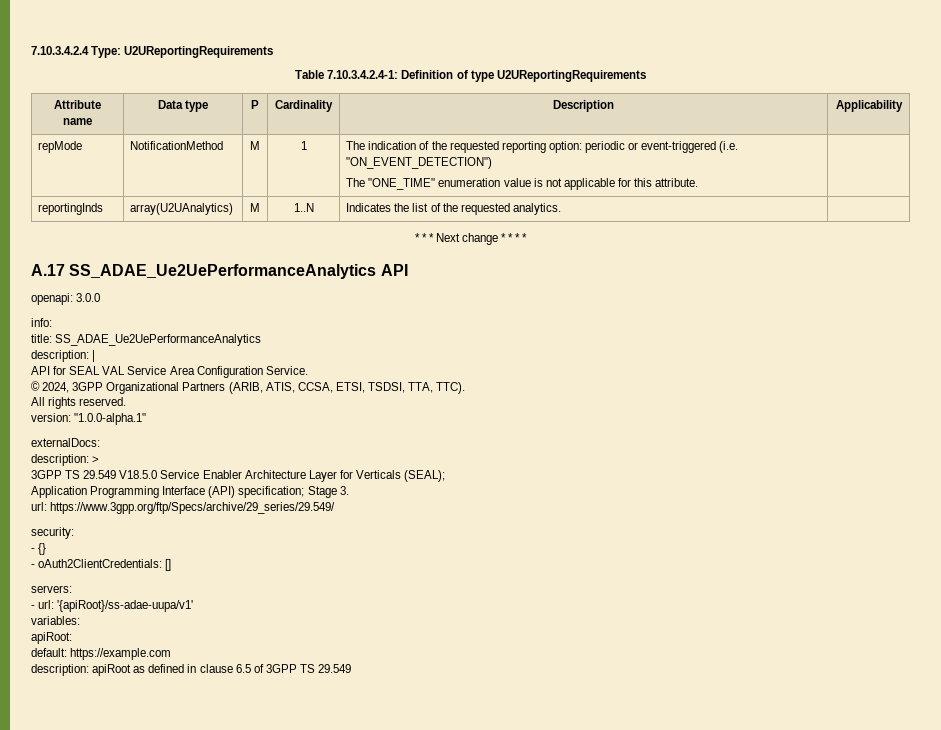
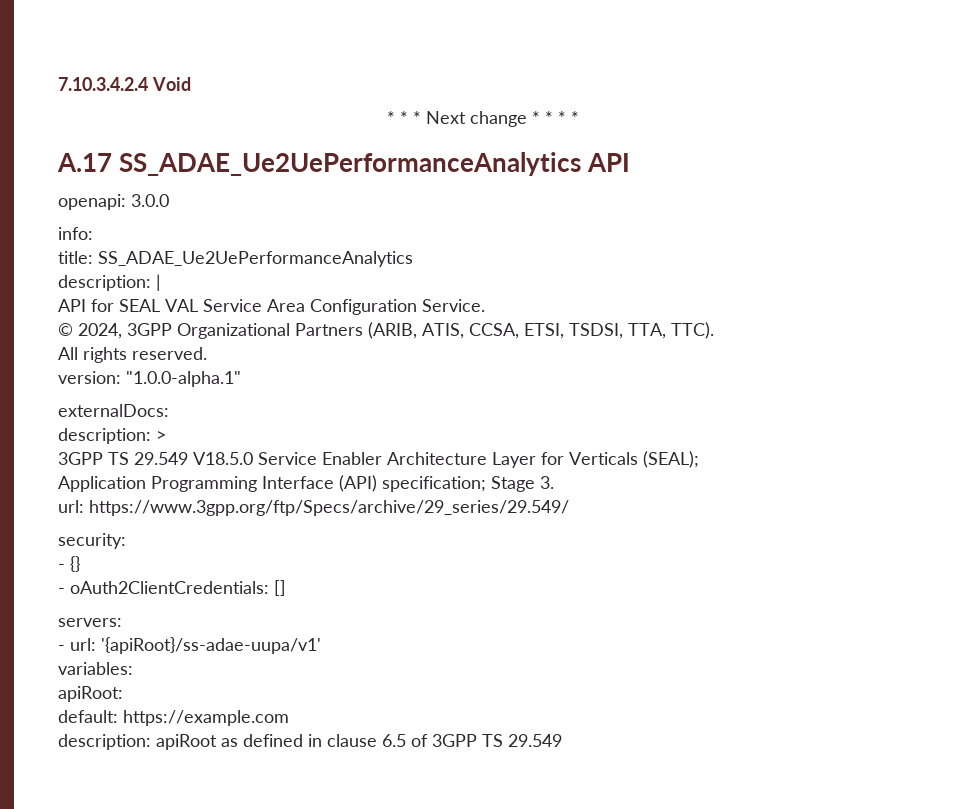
- 7.10.3.4.2.4 Type: U2UReportingRequirements
- Table 7.10.3.4.2.4-1: Definition of type U2UReportingRequirements
- Attribute name | Data type | P | Cardinality | Description | Applicability
- repMode | NotificationMethod | M | 1 | The indication of the requested reporting option: periodic or event-triggered (i.e. "ON_EVENT_DETECTION")
- The "ONE_TIME" enumeration value is not applicable for this attribute. |
- reportingInds | array(U2UAnalytics) | M | 1..N | Indicates the list of the requested analytics. |
+ 7.10.3.4.2.4 Void

